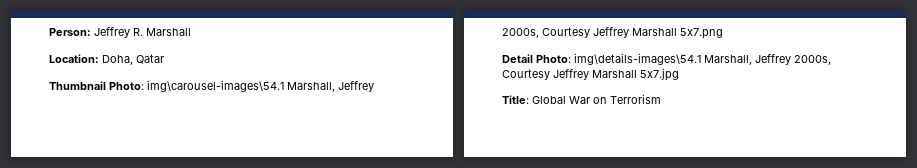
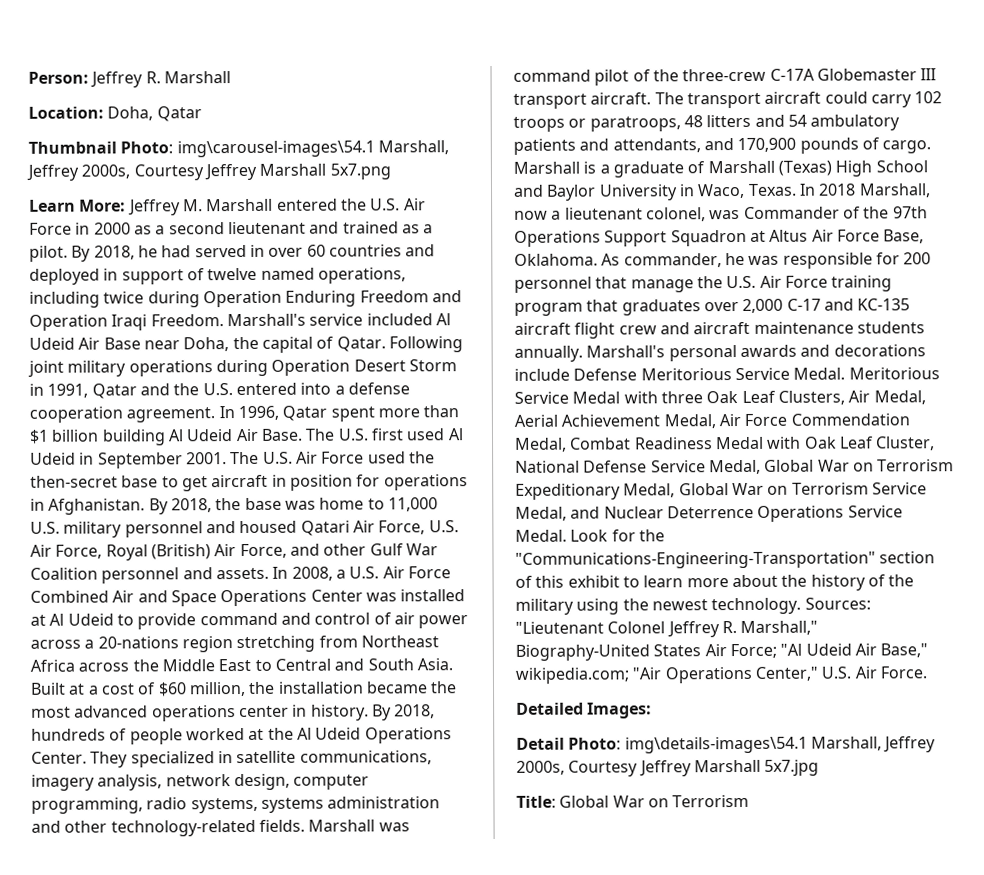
+ Learn More: Jeffrey M. Marshall entered the U.S. Air Force in 2000 as a second lieutenant and trained as a pilot. By 2018, he had served in over 60 countries and deployed in support of twelve named operations, including twice during Operation Enduring Freedom and Operation Iraqi Freedom. Marshall's service included Al Udeid Air Base near Doha, the capital of Qatar. Following joint military operations during Operation Desert Storm in 1991, Qatar and the U.S. entered into a defense cooperation agreement. In 1996, Qatar spent more than $1 billion building Al Udeid Air Base. The U.S. first used Al Udeid in September 2001. The U.S. Air Force used the then-secret base to get aircraft in position for operations in Afghanistan. By 2018, the base was home to 11,000 U.S. military personnel and housed Qatari Air Force, U.S. Air Force, Royal (British) Air Force, and other Gulf War Coalition personnel and assets. In 2008, a U.S. Air Force Combined Air and Space Operations Center was installed at Al Udeid to provide command and control of air power across a 20-nations region stretching from Northeast Africa across the Middle East to Central and South Asia. Built at a cost of $60 million, the installation became the most advanced operations center in history. By 2018, hundreds of people worked at the Al Udeid Operations Center. They specialized in satellite communications, imagery analysis, network design, computer programming, radio systems, systems administration and other technology-related fields. Marshall was command pilot of the three-crew C-17A Globemaster III transport aircraft. The transport aircraft could carry 102 troops or paratroops, 48 litters and 54 ambulatory patients and attendants, and 170,900 pounds of cargo. Marshall is a graduate of Marshall (Texas) High School and Baylor University in Waco, Texas. In 2018 Marshall, now a lieutenant colonel, was Commander of the 97th Operations Support Squadron at Altus Air Force Base, Oklahoma. As commander, he was responsible for 200 personnel that manage the U.S. Air Force training program that graduates over 2,000 C-17 and KC-135 aircraft flight crew and aircraft maintenance students annually. Marshall's personal awards and decorations include Defense Meritorious Service Medal. Meritorious Service Medal with three Oak Leaf Clusters, Air Medal, Aerial Achievement Medal, Air Force Commendation Medal, Combat Readiness Medal with Oak Leaf Cluster, National Defense Service Medal, Global War on Terrorism Expeditionary Medal, Global War on Terrorism Service Medal, and Nuclear Deterrence Operations Service Medal. Look for the "Communications-Engineering-Transportation" section of this exhibit to learn more about the history of the military using the newest technology. Sources: "Lieutenant Colonel Jeffrey R. Marshall," Biography-United States Air Force; "Al Udeid Air Base," wikipedia.com; "Air Operations Center," U.S. Air Force.
+ Detailed Images:

